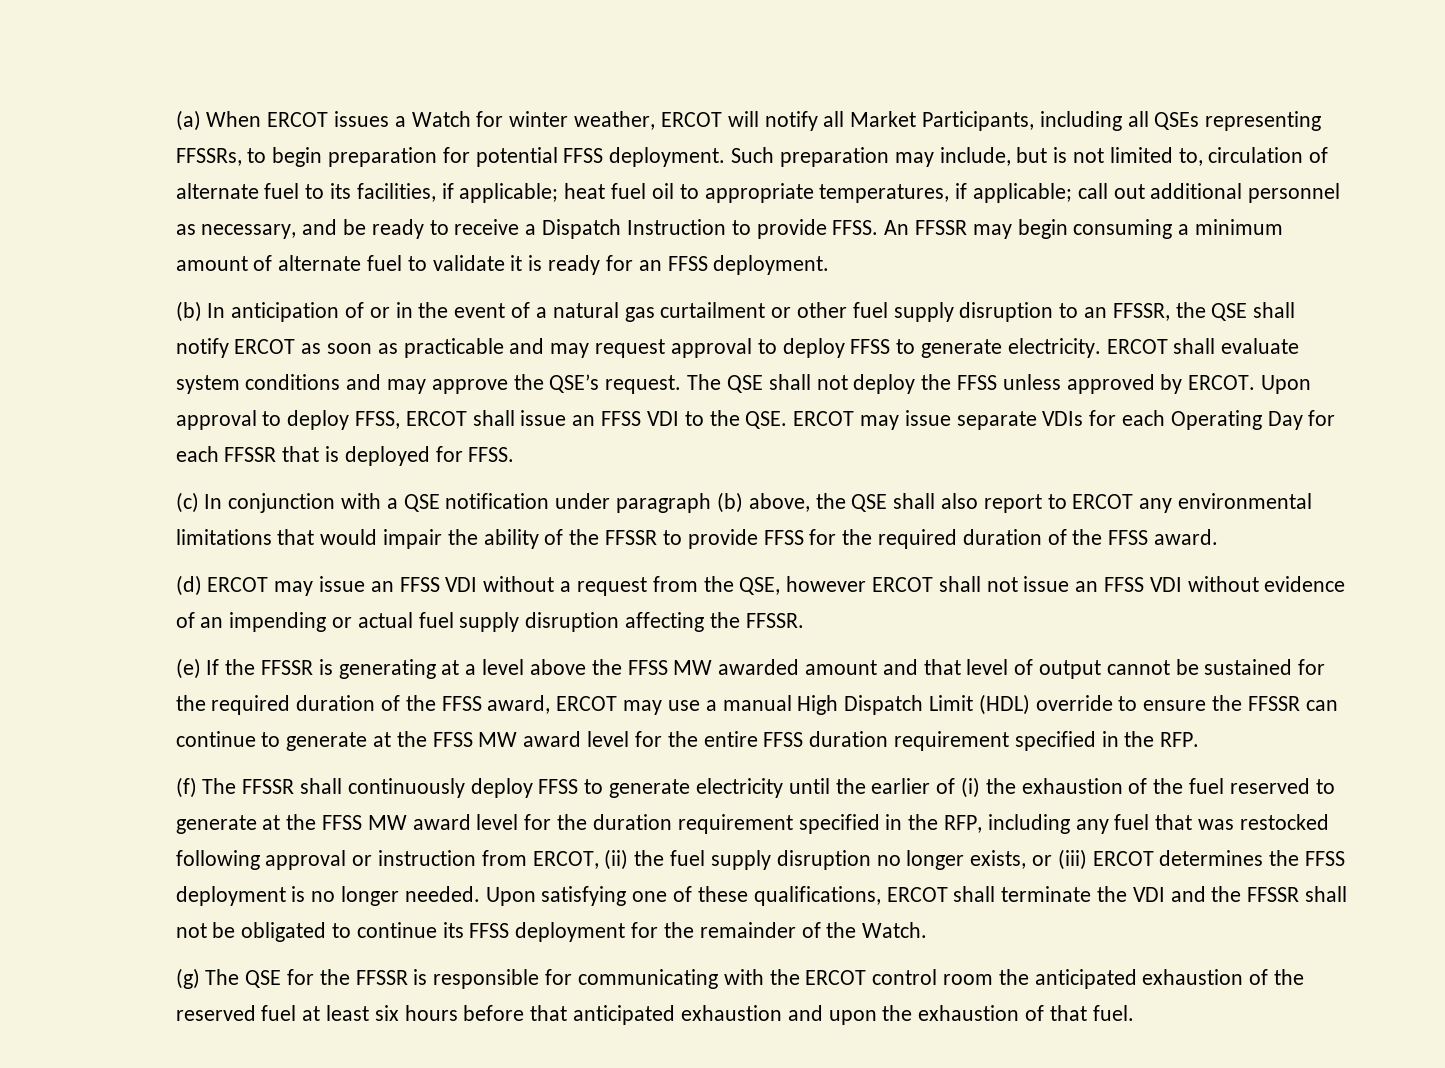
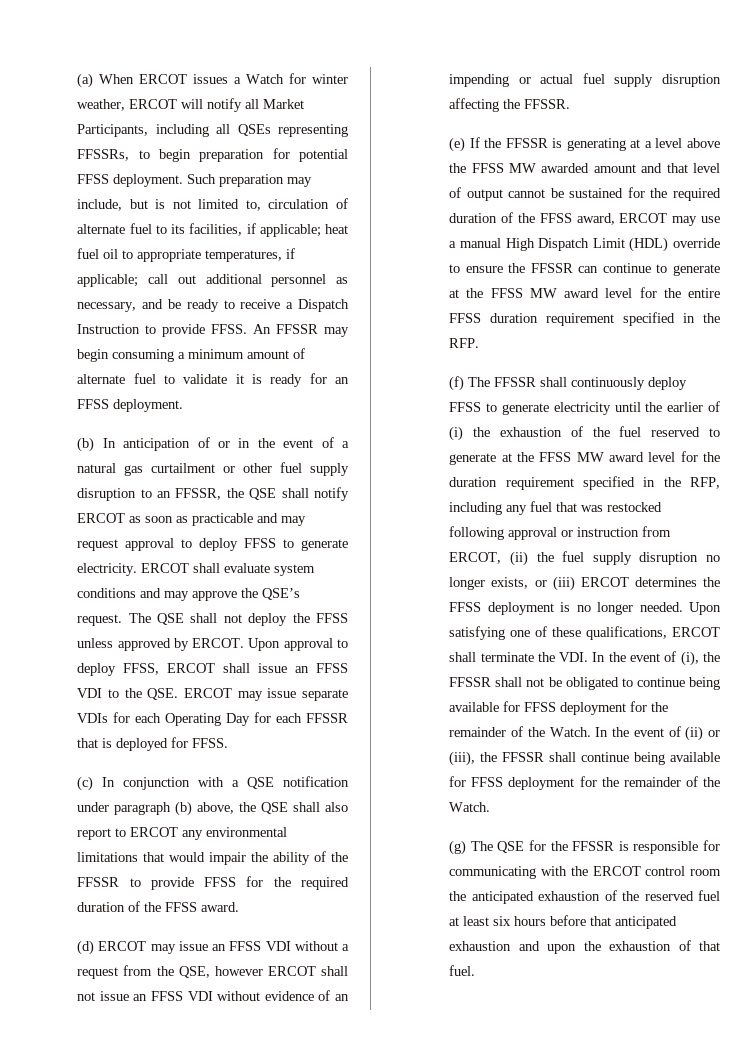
- Upon satisfying one of these qualifications, ERCOT shall terminate the VDI and the FFSSR shall not be obligated to continue its FFSS deployment for the remainder of the Watch.
+ Upon satisfying one of these qualifications, ERCOT shall terminate the VDI. In the event of (i), the FFSSR shall not be obligated to continue being available for FFSS deployment for the remainder of the Watch. In the event of (ii) or (iii), the FFSSR shall continue being available for FFSS deployment for the remainder of the Watch.

